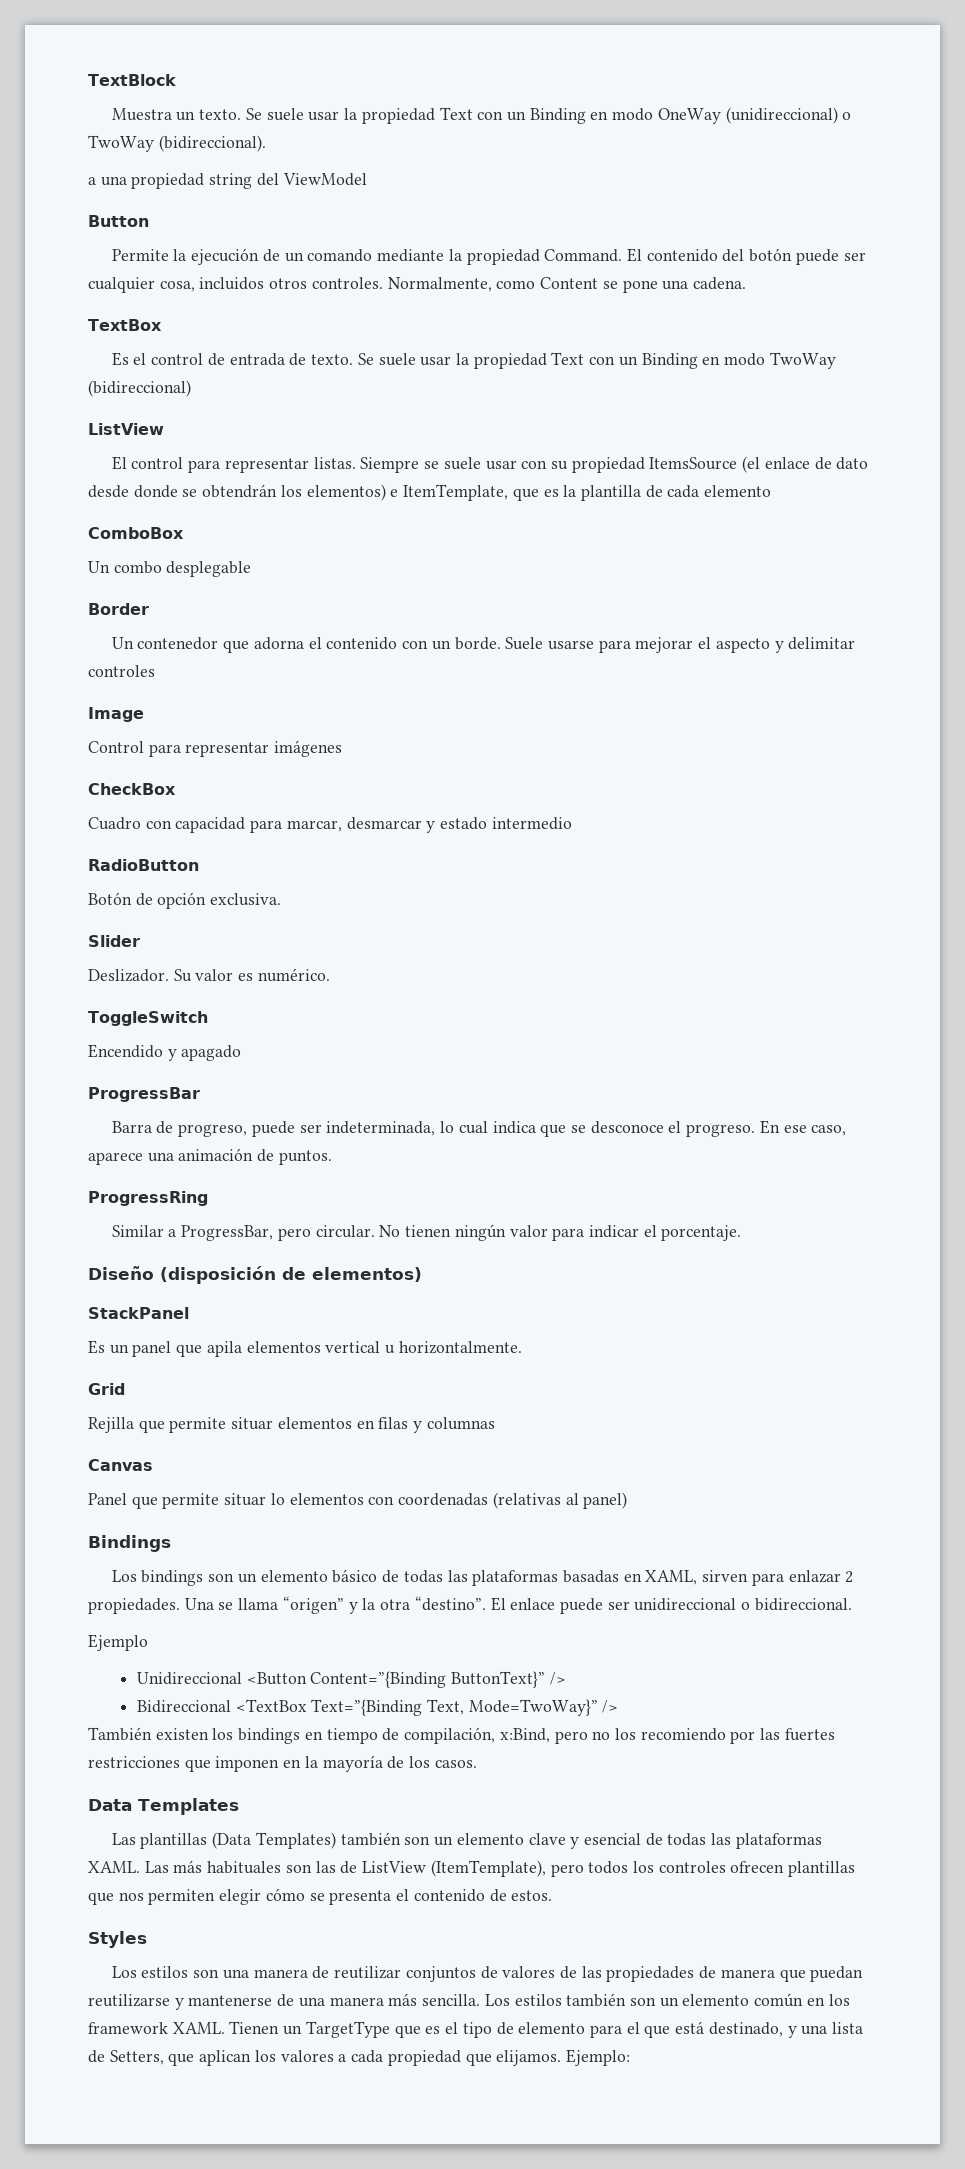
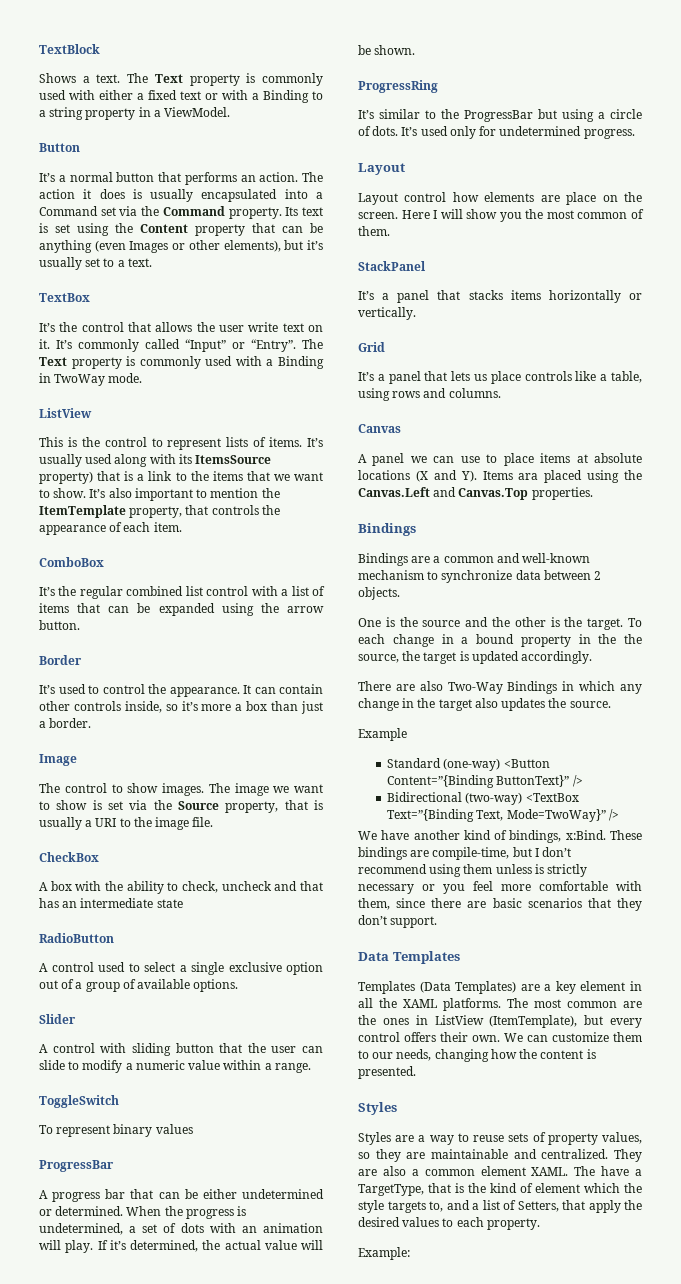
- Muestra un texto. Se suele usar la propiedad Text con un Binding en modo OneWay (unidireccional) o TwoWay (bidireccional).
- a una propiedad string del ViewModel
+ Shows a text. The Text property is commonly used with either a fixed text or with a Binding to a string property in a ViewModel.
  Button
- Permite la ejecución de un comando mediante la propiedad Command. El contenido del botón puede ser cualquier cosa, incluidos otros controles. Normalmente, como Content se pone una cadena.
+ It’s a normal button that performs an action. The action it does is usually encapsulated into a Command set via the Command property. Its text is set using the Content property that can be anything (even Images or other elements), but it’s usually set to a text.
  TextBox
- Es el control de entrada de texto. Se suele usar la propiedad Text con un Binding en modo TwoWay (bidireccional)
+ It’s the control that allows the user write text on it. It’s commonly called “Input” or “Entry”. The Text property is commonly used with a Binding in TwoWay mode.
  ListView
- El control para representar listas. Siempre se suele usar con su propiedad ItemsSource (el enlace de dato desde donde se obtendrán los elementos) e ItemTemplate, que es la plantilla de cada elemento
+ This is the control to represent lists of items. It’s usually used along with its ItemsSource property) that is a link to the items that we want to show. It’s also important to mention the ItemTemplate property, that controls the appearance of each item.
  ComboBox
- Un combo desplegable
+ It’s the regular combined list control with a list of items that can be expanded using the arrow button.
  Border
- Un contenedor que adorna el contenido con un borde. Suele usarse para mejorar el aspecto y delimitar controles
+ It’s used to control the appearance. It can contain other controls inside, so it’s more a box than just a border.
  Image
- Control para representar imágenes
+ The control to show images. The image we want to show is set via the Source property, that is usually a URI to the image file.
  CheckBox
- Cuadro con capacidad para marcar, desmarcar y estado intermedio
+ A box with the ability to check, uncheck and that has an intermediate state
  RadioButton
- Botón de opción exclusiva.
+ A control used to select a single exclusive option out of a group of available options.
  Slider
- Deslizador. Su valor es numérico.
+ A control with sliding button that the user can slide to modify a numeric value within a range.
  ToggleSwitch
- Encendido y apagado
+ To represent binary values
  ProgressBar
- Barra de progreso, puede ser indeterminada, lo cual indica que se desconoce el progreso. En ese caso, aparece una animación de puntos.
+ A progress bar that can be either undetermined or determined. When the progress is undetermined, a set of dots with an animation will play. If it’s determined, the actual value will be shown.
  ProgressRing
- Similar a ProgressBar, pero circular. No tienen ningún valor para indicar el porcentaje.
- Diseño (disposición de elementos)
+ It’s similar to the ProgressBar but using a circle of dots. It’s used only for undetermined progress.
+ Layout
+ Layout control how elements are place on the screen. Here I will show you the most common of them.
  StackPanel
- Es un panel que apila elementos vertical u horizontalmente.
+ It’s a panel that stacks items horizontally or vertically.
  Grid
- Rejilla que permite situar elementos en filas y columnas
+ It’s a panel that lets us place controls like a table, using rows and columns.
  Canvas
- Panel que permite situar lo elementos con coordenadas (relativas al panel)
+ A panel we can use to place items at absolute locations (X and Y). Items ara placed using the Canvas.Left and Canvas.Top properties.
  Bindings
- Los bindings son un elemento básico de todas las plataformas basadas en XAML, sirven para enlazar 2 propiedades. Una se llama “origen” y la otra “destino”. El enlace puede ser unidireccional o bidireccional.
- Ejemplo
- Unidireccional <Button Content=”{Binding ButtonText}” />
+ Bindings are a common and well-known mechanism to synchronize data between 2 objects.
+ One is the source and the other is the target. To each change in a bound property in the the source, the target is updated accordingly.
+ There are also Two-Way Bindings in which any change in the target also updates the source.
+ Example
+ Standard (one-way) <Button Content=”{Binding ButtonText}” />
- Bidireccional <TextBox Text=”{Binding Text, Mode=TwoWay}” />
+ Bidirectional (two-way) <TextBox Text=”{Binding Text, Mode=TwoWay}” />
- También existen los bindings en tiempo de compilación, x:Bind, pero no los recomiendo por las fuertes restricciones que imponen en la mayoría de los casos.
+ We have another kind of bindings, x:Bind. These bindings are compile-time, but I don’t recommend using them unless is strictly necessary or you feel more comfortable with them, since there are basic scenarios that they don’t support.
  Data Templates
- Las plantillas (Data Templates) también son un elemento clave y esencial de todas las plataformas XAML. Las más habituales son las de ListView (ItemTemplate), pero todos los controles ofrecen plantillas que nos permiten elegir cómo se presenta el contenido de estos.
+ Templates (Data Templates) are a key element in all the XAML platforms. The most common are the ones in ListView (ItemTemplate), but every control offers their own. We can customize them to our needs, changing how the content is presented.
  Styles
- Los estilos son una manera de reutilizar conjuntos de valores de las propiedades de manera que puedan reutilizarse y mantenerse de una manera más sencilla. Los estilos también son un elemento común en los framework XAML. Tienen un TargetType que es el tipo de elemento para el que está destinado, y una lista de Setters, que aplican los valores a cada propiedad que elijamos. Ejemplo:
+ Styles are a way to reuse sets of property values, so they are maintainable and centralized. They are also a common element XAML. The have a TargetType, that is the kind of element which the style targets to, and a list of Setters, that apply the desired values to each property.
+ Example:

